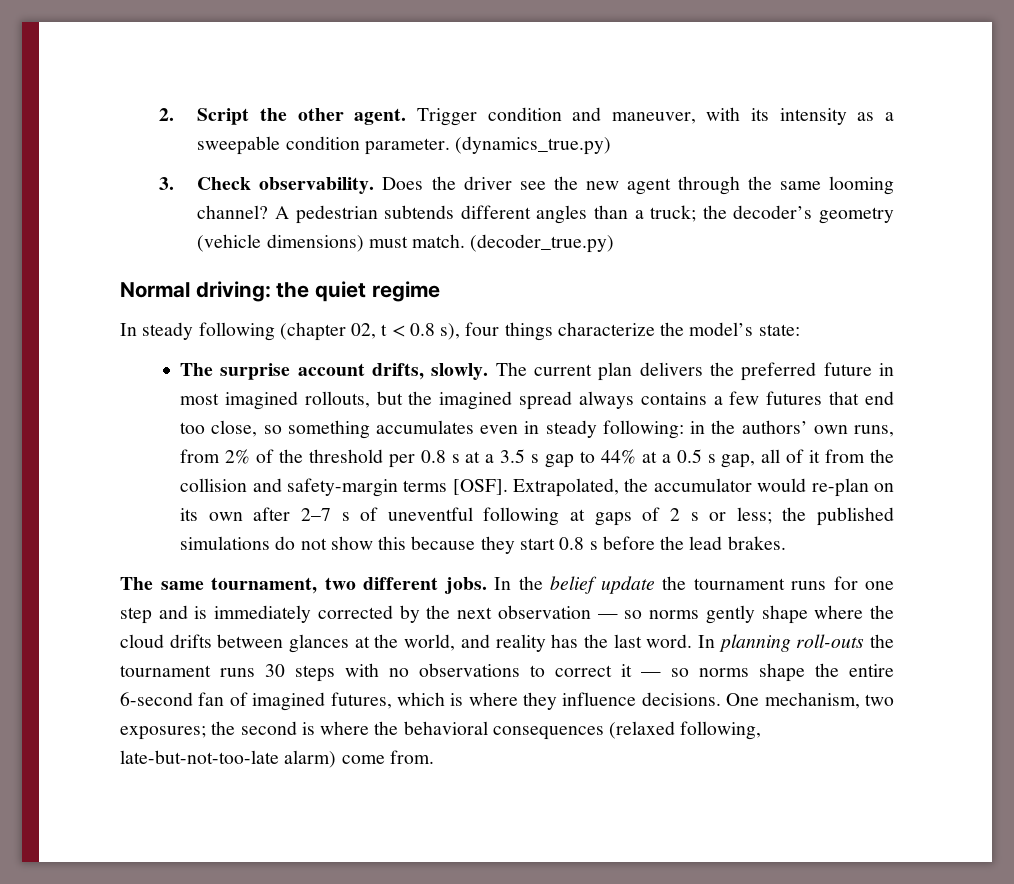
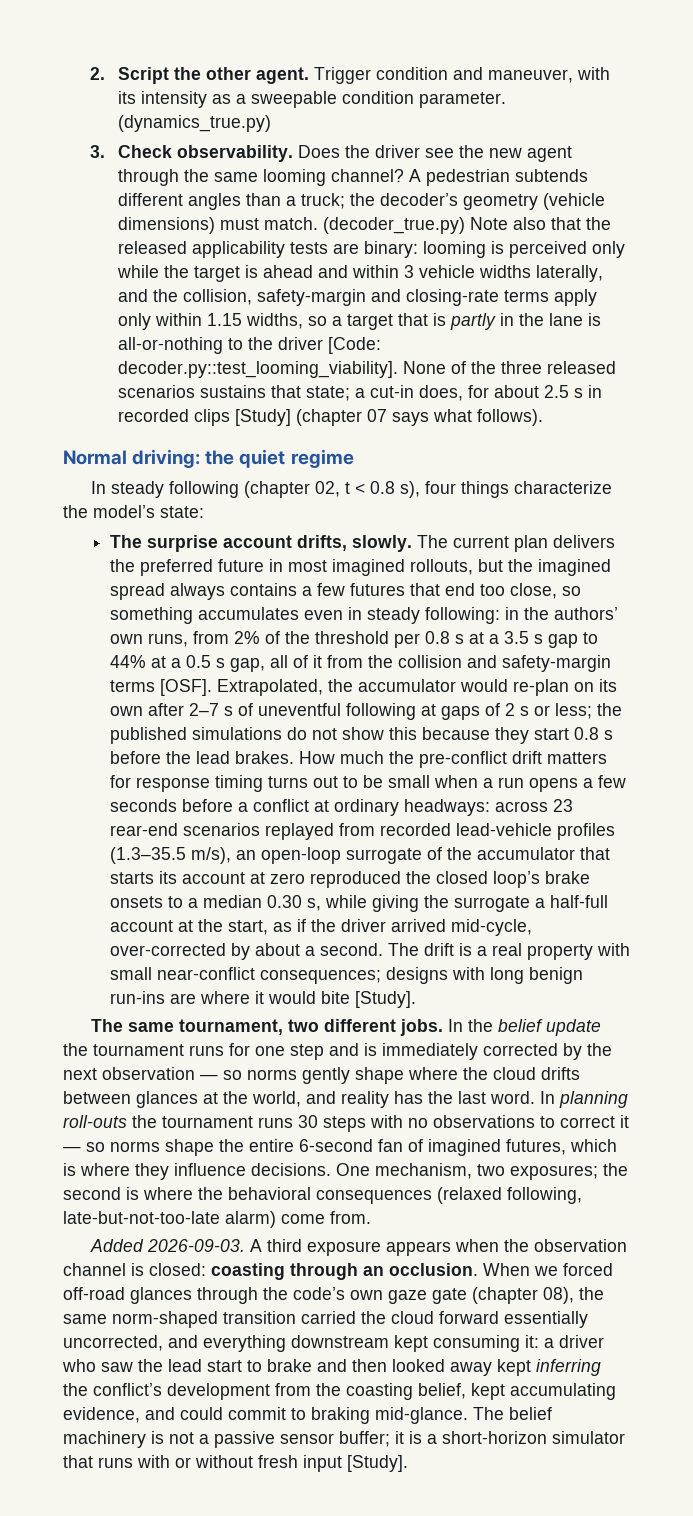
- (decoder_true.py)
+ (decoder_true.py) Note also that the released applicability tests are binary: looming is perceived only while the target is ahead and within 3 vehicle widths laterally, and the collision, safety-margin and closing-rate terms apply only within 1.15 widths, so a target that is partly in the lane is all-or-nothing to the driver [Code: decoder.py::test_looming_viability]. None of the three released scenarios sustains that state; a cut-in does, for about 2.5 s in recorded clips [Study] (chapter 07 says what follows).
+ How much the pre-conflict drift matters for response timing turns out to be small when a run opens a few seconds before a conflict at ordinary headways: across 23 rear-end scenarios replayed from recorded lead-vehicle profiles (1.3–35.5 m/s), an open-loop surrogate of the accumulator that starts its account at zero reproduced the closed loop’s brake onsets to a median 0.30 s, while giving the surrogate a half-full account at the start, as if the driver arrived mid-cycle, over-corrected by about a second. The drift is a real property with small near-conflict consequences; designs with long benign run-ins are where it would bite [Study].
+ Added 2026-09-03. A third exposure appears when the observation channel is closed: coasting through an occlusion. When we forced off-road glances through the code’s own gaze gate (chapter 08), the same norm-shaped transition carried the cloud forward essentially uncorrected, and everything downstream kept consuming it: a driver who saw the lead start to brake and then looked away kept inferring the conflict’s development from the coasting belief, kept accumulating evidence, and could commit to braking mid-glance. The belief machinery is not a passive sensor buffer; it is a short-horizon simulator that runs with or without fresh input [Study].

